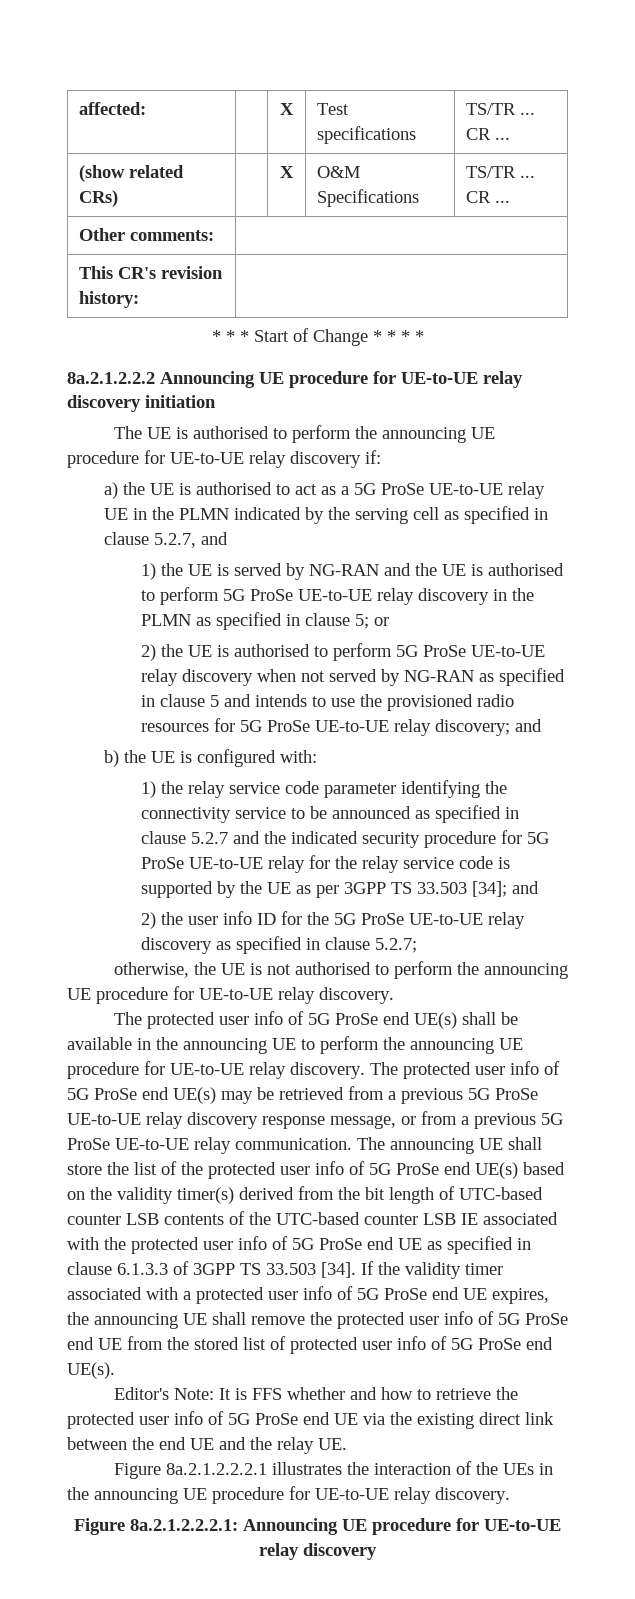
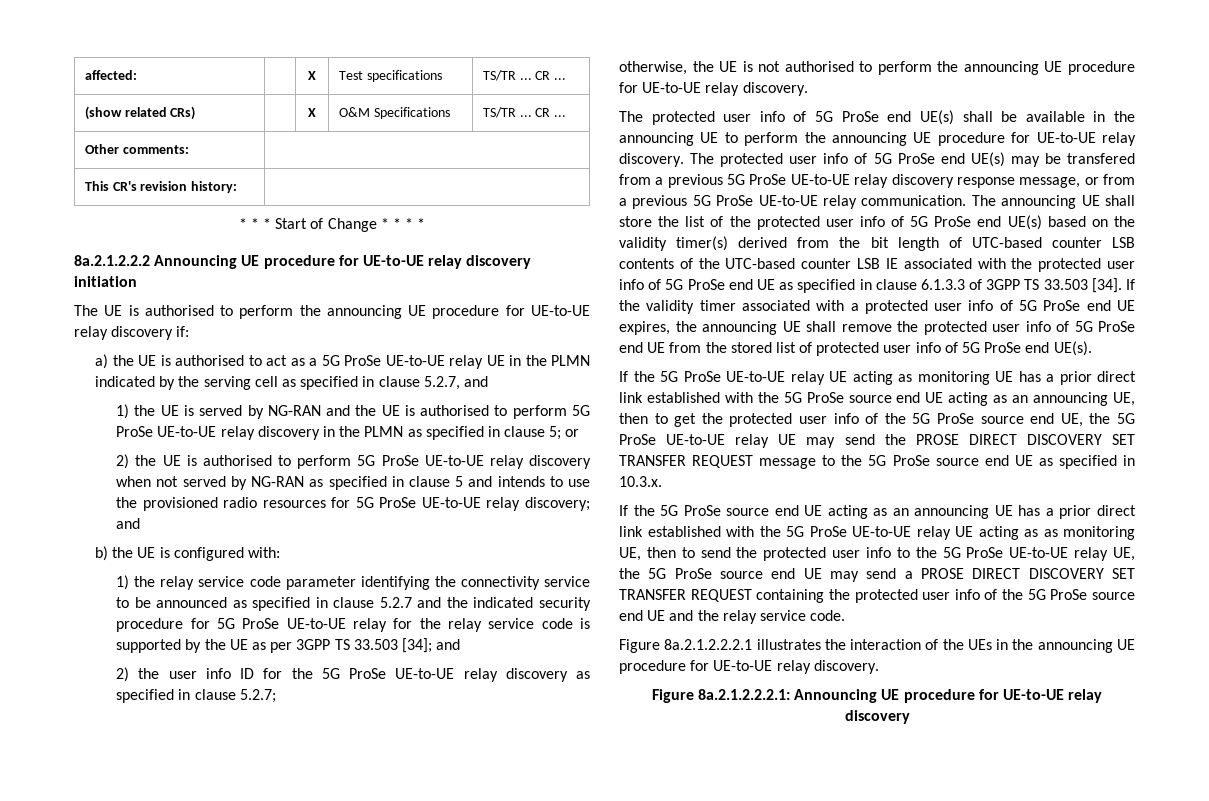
- The protected user info of 5G ProSe end UE(s) may be retrieved from a previous 5G ProSe UE-to-UE relay discovery response message, or from a previous 5G ProSe UE-to-UE relay communication.
+ The protected user info of 5G ProSe end UE(s) may be transfered from a previous 5G ProSe UE-to-UE relay discovery response message, or from a previous 5G ProSe UE-to-UE relay communication.
- Editor's Note: It is FFS whether and how to retrieve the protected user info of 5G ProSe end UE via the existing direct link between the end UE and the relay UE.
+ If the 5G ProSe UE-to-UE relay UE acting as monitoring UE has a prior direct link established with the 5G ProSe source end UE acting as an announcing UE, then to get the protected user info of the 5G ProSe source end UE, the 5G ProSe UE-to-UE relay UE may send the PROSE DIRECT DISCOVERY SET TRANSFER REQUEST message to the 5G ProSe source end UE as specified in 10.3.x.
+ If the 5G ProSe source end UE acting as an announcing UE has a prior direct link established with the 5G ProSe UE-to-UE relay UE acting as as monitoring UE, then to send the protected user info to the 5G ProSe UE-to-UE relay UE, the 5G ProSe source end UE may send a PROSE DIRECT DISCOVERY SET TRANSFER REQUEST containing the protected user info of the 5G ProSe source end UE and the relay service code.

